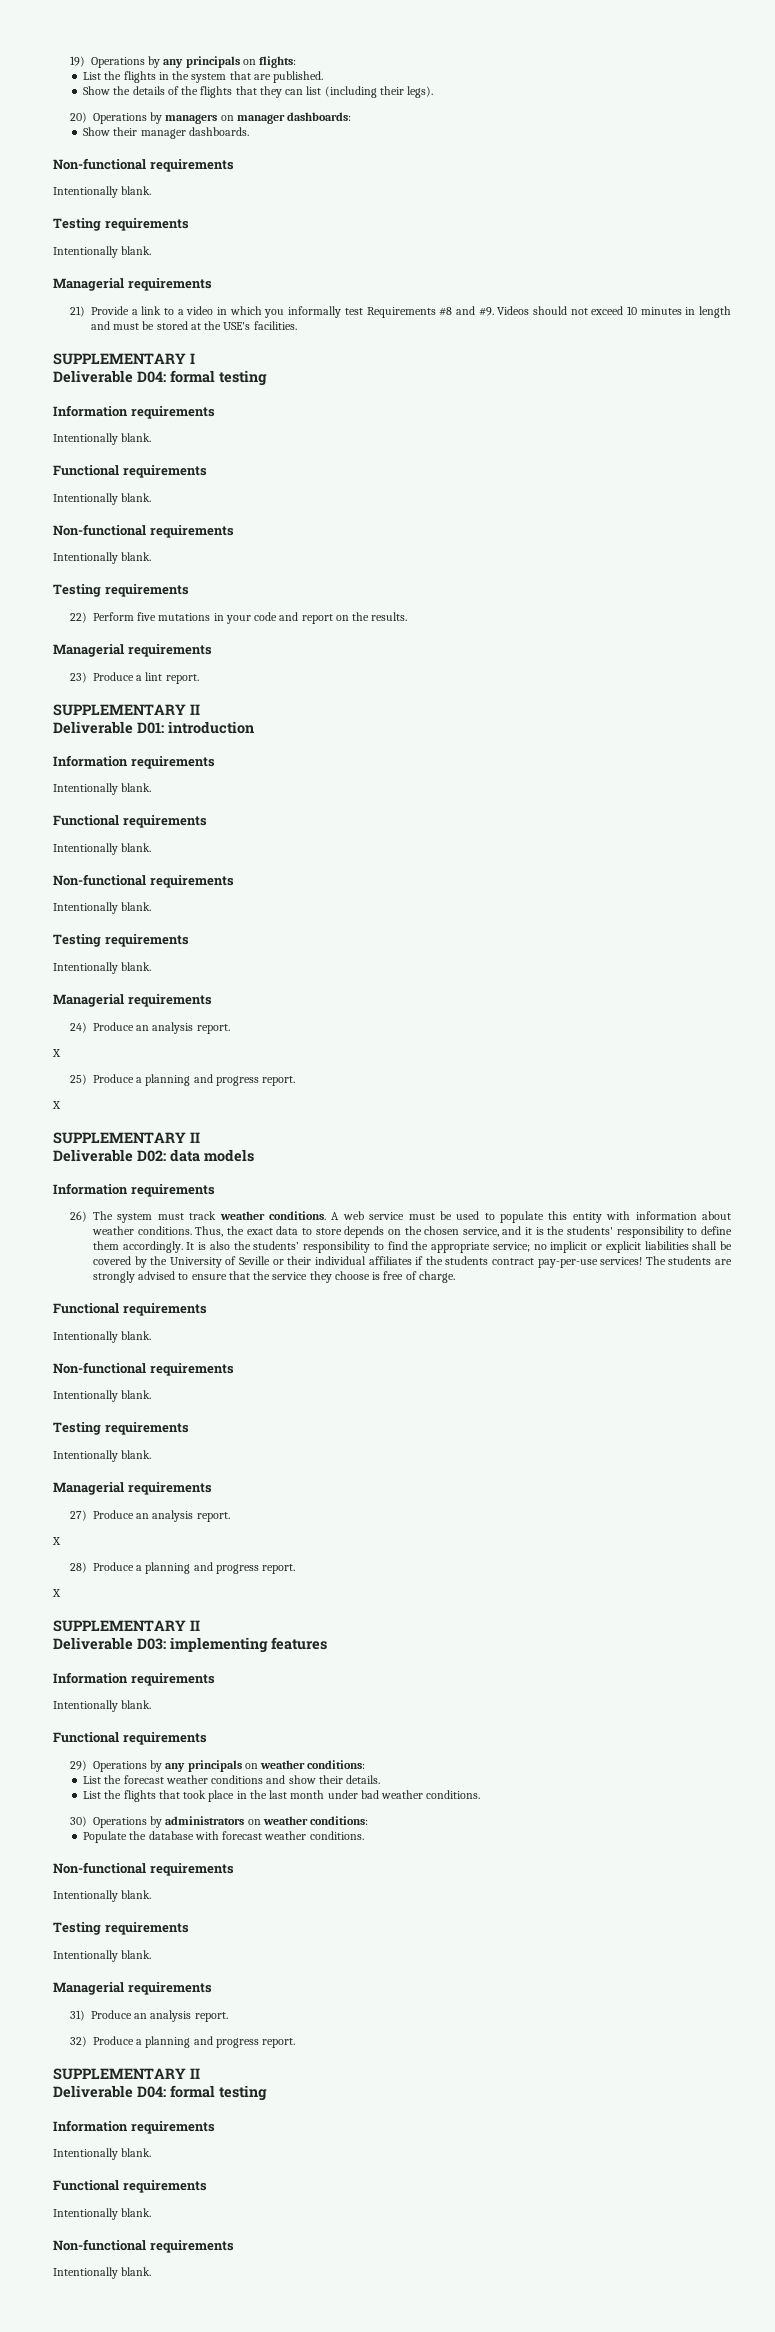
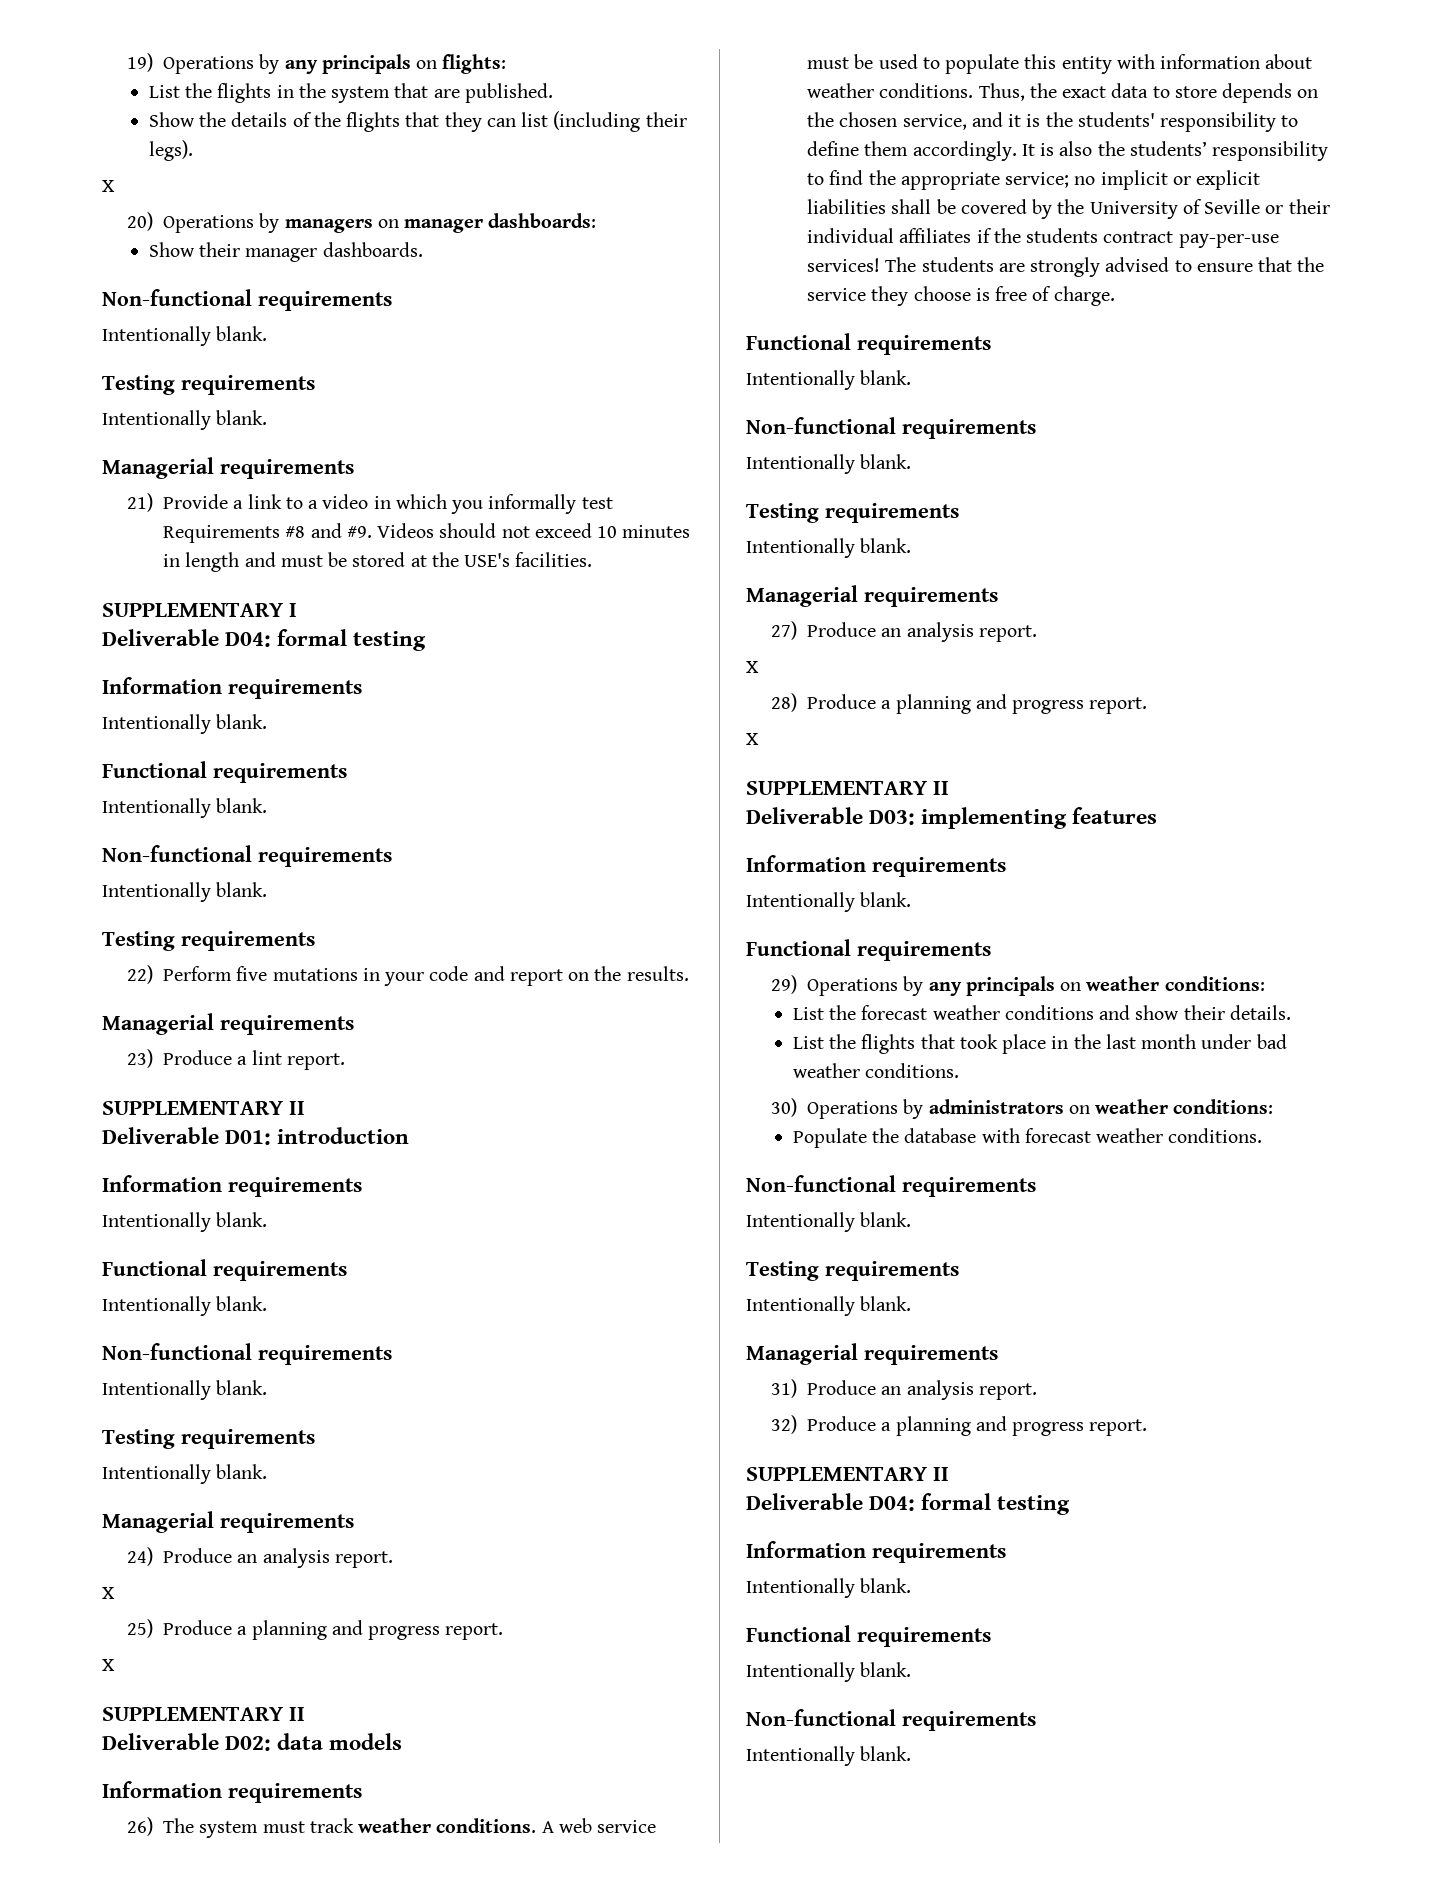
  Show the details of the flights that they can list (including their legs).
+ X

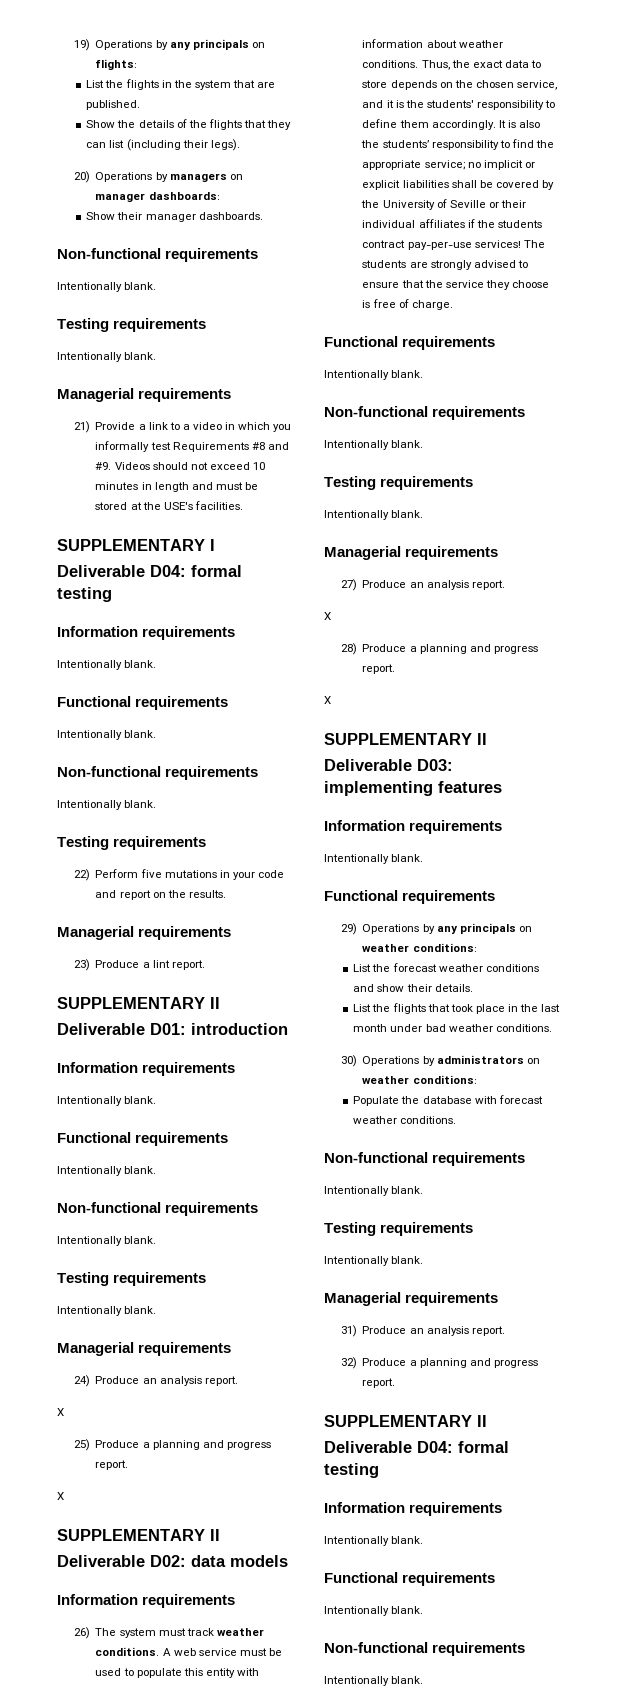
  Show the details of the flights that they can list (including their legs).
- X

